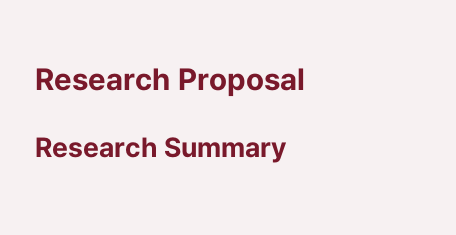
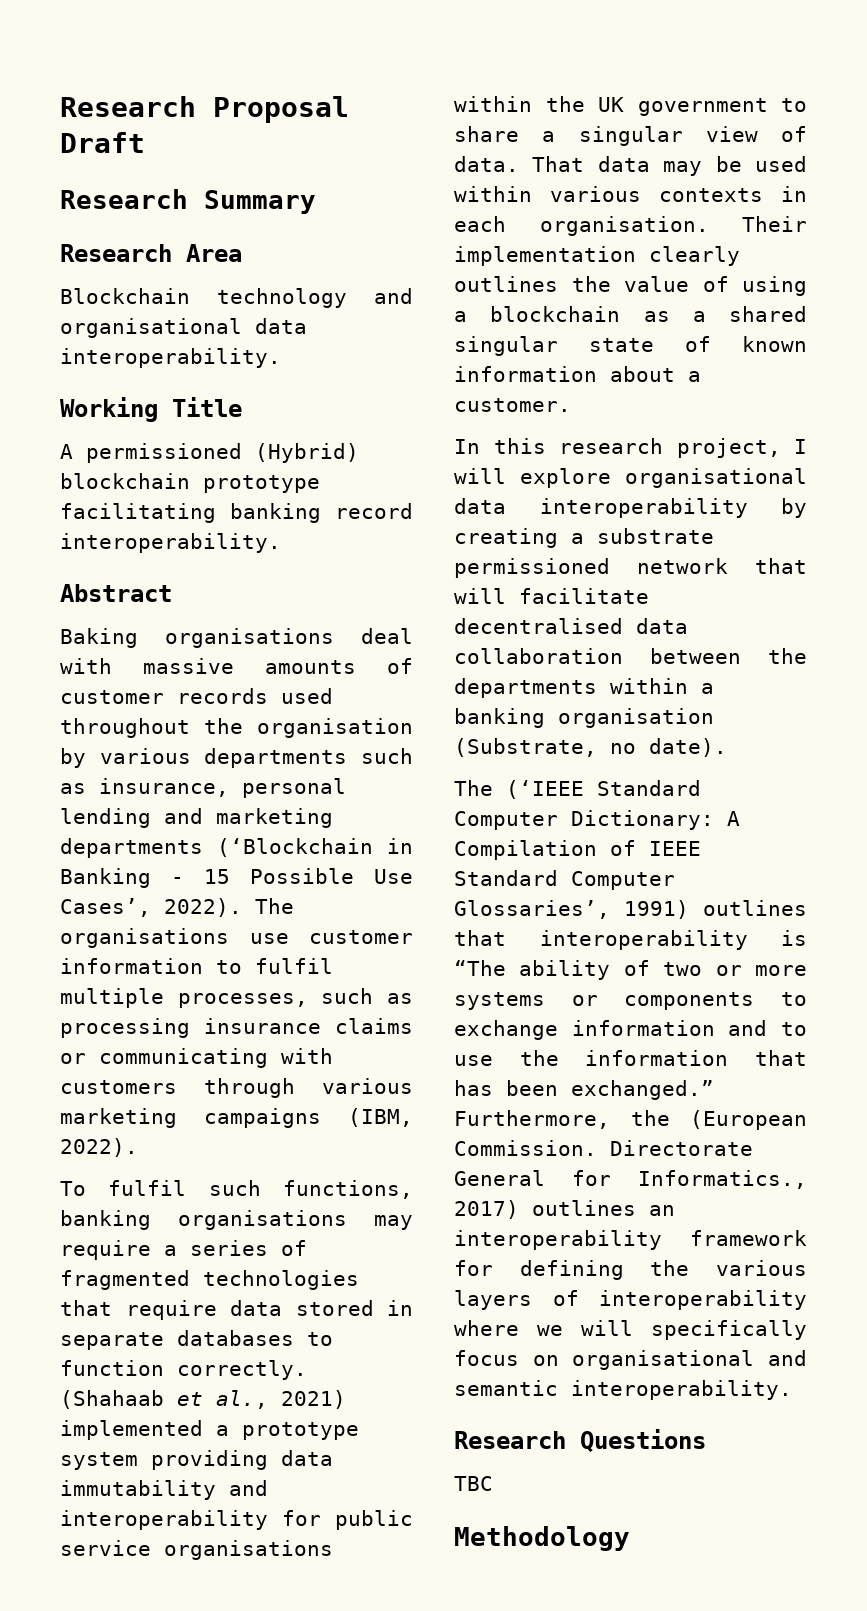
- Research Proposal
+ Research Proposal Draft
+ Research Area
+ Blockchain technology and organisational data interoperability.
+ Working Title
+ A permissioned (Hybrid) blockchain prototype facilitating banking record interoperability.
+ Abstract
+ Baking organisations deal with massive amounts of customer records used throughout the organisation by various departments such as insurance, personal lending and marketing departments (‘Blockchain in Banking - 15 Possible Use Cases’, 2022). The organisations use customer information to fulfil multiple processes, such as processing insurance claims or communicating with customers through various marketing campaigns (IBM, 2022).
+ To fulfil such functions, banking organisations may require a series of fragmented technologies that require data stored in separate databases to function correctly. (Shahaab et al., 2021) implemented a prototype system providing data immutability and interoperability for public service organisations within the UK government to share a singular view of data. That data may be used within various contexts in each organisation. Their implementation clearly outlines the value of using a blockchain as a shared singular state of known information about a customer.
+ In this research project, I will explore organisational data interoperability by creating a substrate permissioned network that will facilitate decentralised data collaboration between the departments within a banking organisation (Substrate, no date).
+ The (‘IEEE Standard Computer Dictionary: A Compilation of IEEE Standard Computer Glossaries’, 1991) outlines that interoperability is “The ability of two or more systems or components to exchange information and to use the information that has been exchanged.” Furthermore, the (European Commission. Directorate General for Informatics., 2017) outlines an interoperability framework for defining the various layers of interoperability where we will specifically focus on organisational and semantic interoperability.
+ Research Questions
+ TBC
+ Methodology

